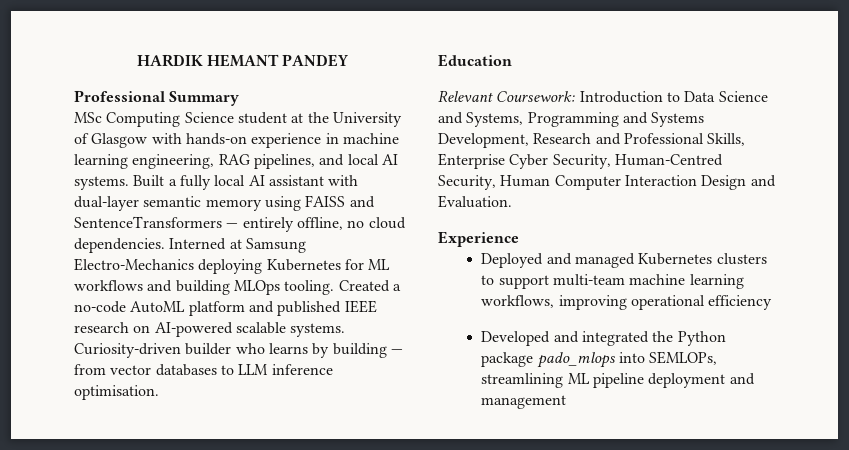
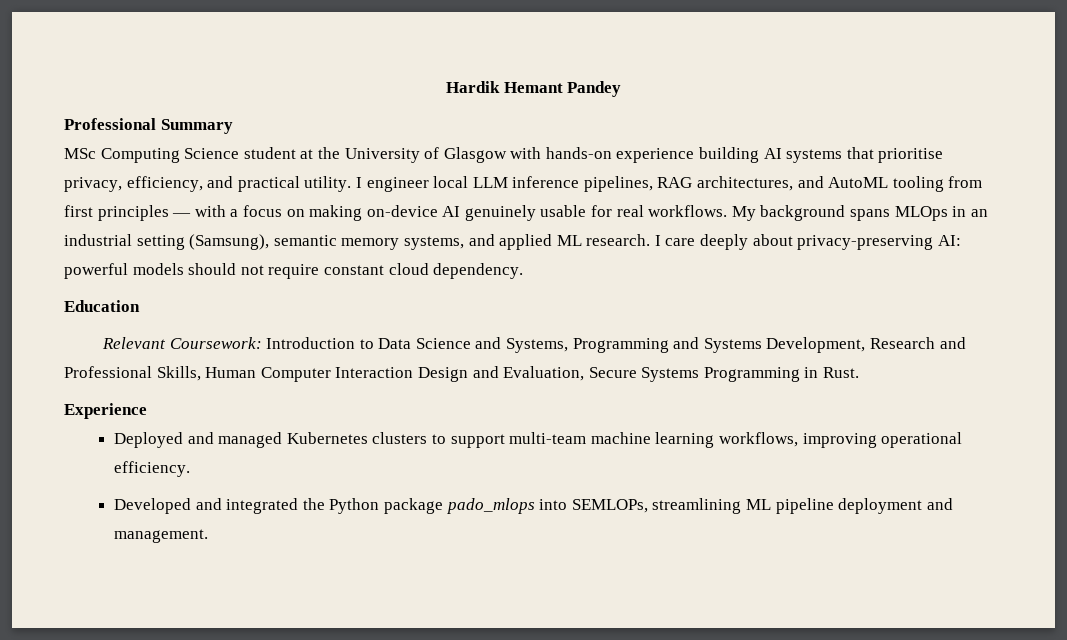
- HARDIK HEMANT PANDEY
+ Hardik Hemant Pandey
- MSc Computing Science student at the University of Glasgow with hands-on experience in machine learning engineering, RAG pipelines, and local AI systems. Built a fully local AI assistant with dual-layer semantic memory using FAISS and SentenceTransformers — entirely offline, no cloud dependencies. Interned at Samsung Electro-Mechanics deploying Kubernetes for ML workflows and building MLOps tooling. Created a no-code AutoML platform and published IEEE research on AI-powered scalable systems. Curiosity-driven builder who learns by building — from vector databases to LLM inference optimisation.
+ MSc Computing Science student at the University of Glasgow with hands-on experience building AI systems that prioritise privacy, efficiency, and practical utility. I engineer local LLM inference pipelines, RAG architectures, and AutoML tooling from first principles — with a focus on making on-device AI genuinely usable for real workflows. My background spans MLOps in an industrial setting (Samsung), semantic memory systems, and applied ML research. I care deeply about privacy-preserving AI: powerful models should not require constant cloud dependency.
- Relevant Coursework: Introduction to Data Science and Systems, Programming and Systems Development, Research and Professional Skills, Enterprise Cyber Security, Human-Centred Security, Human Computer Interaction Design and Evaluation.
+ Relevant Coursework: Introduction to Data Science and Systems, Programming and Systems Development, Research and Professional Skills, Human Computer Interaction Design and Evaluation, Secure Systems Programming in Rust.
- Deployed and managed Kubernetes clusters to support multi-team machine learning workflows, improving operational efficiency
+ Deployed and managed Kubernetes clusters to support multi-team machine learning workflows, improving operational efficiency.
- Developed and integrated the Python package pado_mlops into SEMLOPs, streamlining ML pipeline deployment and management
+ Developed and integrated the Python package pado_mlops into SEMLOPs, streamlining ML pipeline deployment and management.

